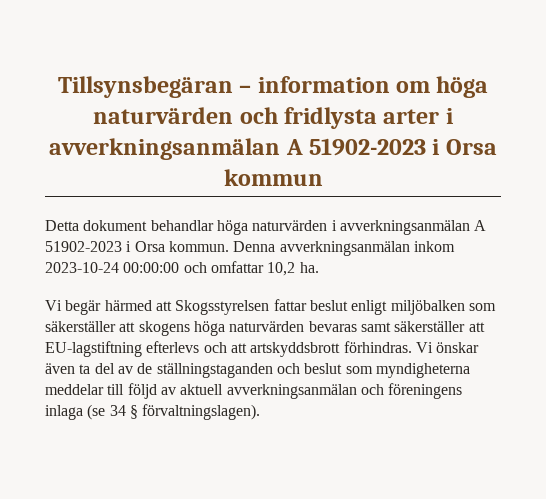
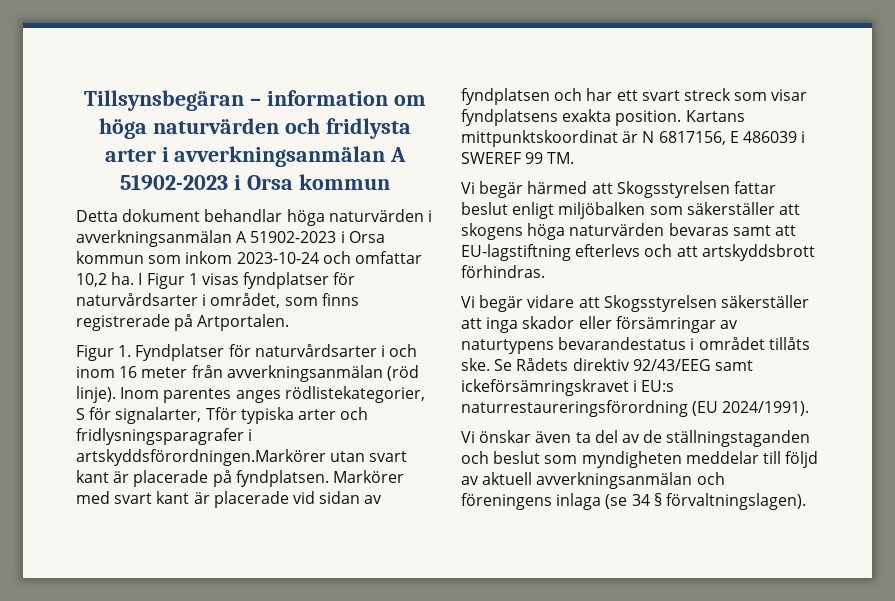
- Detta dokument behandlar höga naturvärden i avverkningsanmälan A 51902-2023 i Orsa kommun. Denna avverkningsanmälan inkom 2023-10-24 00:00:00 och omfattar 10,2 ha.
+ Detta dokument behandlar höga naturvärden i avverkningsanmälan A 51902-2023 i Orsa kommun som inkom 2023-10-24 och omfattar 10,2 ha. I Figur 1 visas fyndplatser för naturvårdsarter i området, som finns registrerade på Artportalen.
+ Figur 1. Fyndplatser för naturvårdsarter i och inom 16 meter från avverkningsanmälan (röd linje). Inom parentes anges rödlistekategorier, S för signalarter, Tför typiska arter och fridlysningsparagrafer i artskyddsförordningen.Markörer utan svart kant är placerade på fyndplatsen. Markörer med svart kant är placerade vid sidan av fyndplatsen och har ett svart streck som visar fyndplatsens exakta position. Kartans mittpunktskoordinat är N 6817156, E 486039 i SWEREF 99 TM.
- Vi begär härmed att Skogsstyrelsen fattar beslut enligt miljöbalken som säkerställer att skogens höga naturvärden bevaras samt säkerställer att EU-lagstiftning efterlevs och att artskyddsbrott förhindras. Vi önskar även ta del av de ställningstaganden och beslut som myndigheterna meddelar till följd av aktuell avverkningsanmälan och föreningens inlaga (se 34 § förvaltningslagen).
+ Vi begär härmed att Skogsstyrelsen fattar beslut enligt miljöbalken som säkerställer att skogens höga naturvärden bevaras samt att EU-lagstiftning efterlevs och att artskyddsbrott förhindras.
+ Vi begär vidare att Skogsstyrelsen säkerställer att inga skador eller försämringar av naturtypens bevarandestatus i området tillåts ske. Se Rådets direktiv 92/43/EEG samt ickeförsämringskravet i EU:s naturrestaureringsförordning (EU 2024/1991).
+ Vi önskar även ta del av de ställningstaganden och beslut som myndigheten meddelar till följd av aktuell avverkningsanmälan och föreningens inlaga (se 34 § förvaltningslagen).

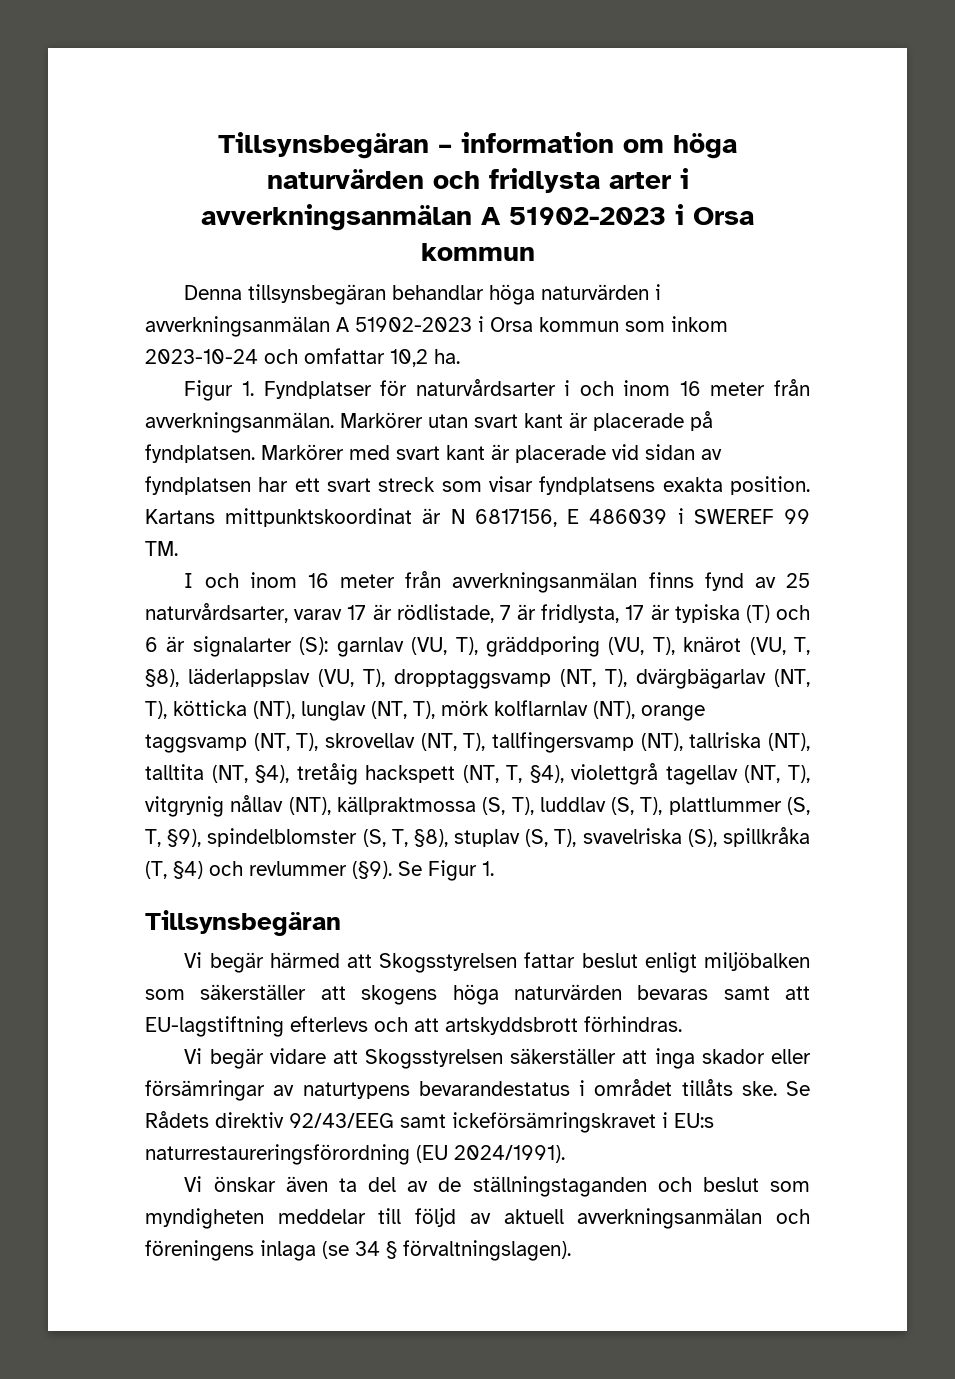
- Detta dokument behandlar höga naturvärden i avverkningsanmälan A 51902-2023 i Orsa kommun som inkom 2023-10-24 och omfattar 10,2 ha. I Figur 1 visas fyndplatser för naturvårdsarter i området, som finns registrerade på Artportalen.
+ Denna tillsynsbegäran behandlar höga naturvärden i avverkningsanmälan A 51902-2023 i Orsa kommun som inkom 2023-10-24 och omfattar 10,2 ha.
- Figur 1. Fyndplatser för naturvårdsarter i och inom 16 meter från avverkningsanmälan (röd linje). Inom parentes anges rödlistekategorier, S för signalarter, Tför typiska arter och fridlysningsparagrafer i artskyddsförordningen.Markörer utan svart kant är placerade på fyndplatsen.
+ Figur 1. Fyndplatser för naturvårdsarter i och inom 16 meter från avverkningsanmälan. Markörer utan svart kant är placerade på fyndplatsen.
- Markörer med svart kant är placerade vid sidan av fyndplatsen och har ett svart streck som visar fyndplatsens exakta position.
+ Markörer med svart kant är placerade vid sidan av fyndplatsen har ett svart streck som visar fyndplatsens exakta position.
+ I och inom 16 meter från avverkningsanmälan finns fynd av 25 naturvårdsarter, varav 17 är rödlistade, 7 är fridlysta, 17 är typiska (T) och 6 är signalarter (S): garnlav (VU, T), gräddporing (VU, T), knärot (VU, T, §8), läderlappslav (VU, T), dropptaggsvamp (NT, T), dvärgbägarlav (NT, T), kötticka (NT), lunglav (NT, T), mörk kolflarnlav (NT), orange taggsvamp (NT, T), skrovellav (NT, T), tallfingersvamp (NT), tallriska (NT), talltita (NT, §4), tretåig hackspett (NT, T, §4), violettgrå tagellav (NT, T), vitgrynig nållav (NT), källpraktmossa (S, T), luddlav (S, T), plattlummer (S, T, §9), spindelblomster (S, T, §8), stuplav (S, T), svavelriska (S), spillkråka (T, §4) och revlummer (§9). Se Figur 1.
+ Tillsynsbegäran

